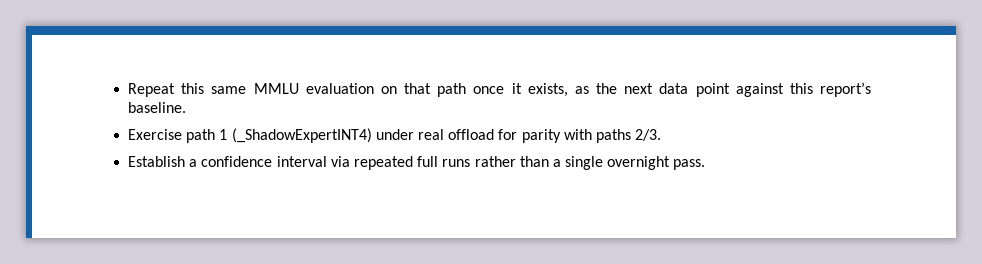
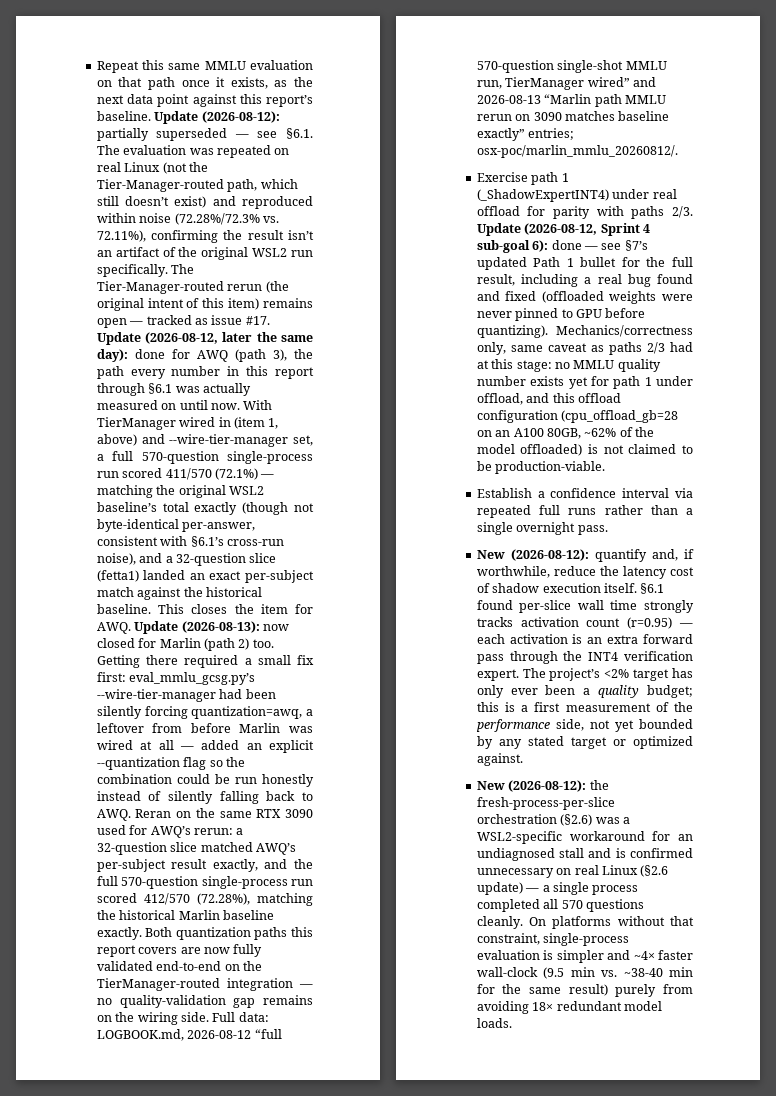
+ Update (2026-08-12): partially superseded — see §6.1. The evaluation was repeated on real Linux (not the Tier-Manager-routed path, which still doesn’t exist) and reproduced within noise (72.28%/72.3% vs. 72.11%), confirming the result isn’t an artifact of the original WSL2 run specifically. The Tier-Manager-routed rerun (the original intent of this item) remains open — tracked as issue #17. Update (2026-08-12, later the same day): done for AWQ (path 3), the path every number in this report through §6.1 was actually measured on until now. With TierManager wired in (item 1, above) and --wire-tier-manager set, a full 570-question single-process run scored 411/570 (72.1%) — matching the original WSL2 baseline’s total exactly (though not byte-identical per-answer, consistent with §6.1’s cross-run noise), and a 32-question slice (fetta1) landed an exact per-subject match against the historical baseline. This closes the item for AWQ. Update (2026-08-13): now closed for Marlin (path 2) too. Getting there required a small fix first: eval_mmlu_gcsg.py’s --wire-tier-manager had been silently forcing quantization=awq, a leftover from before Marlin was wired at all — added an explicit --quantization flag so the combination could be run honestly instead of silently falling back to AWQ. Reran on the same RTX 3090 used for AWQ’s rerun: a 32-question slice matched AWQ’s per-subject result exactly, and the full 570-question single-process run scored 412/570 (72.28%), matching the historical Marlin baseline exactly. Both quantization paths this report covers are now fully validated end-to-end on the TierManager-routed integration — no quality-validation gap remains on the wiring side. Full data: LOGBOOK.md, 2026-08-12 “full 570-question single-shot MMLU run, TierManager wired” and 2026-08-13 “Marlin path MMLU rerun on 3090 matches baseline exactly” entries; osx-poc/marlin_mmlu_20260812/.
+ Update (2026-08-12, Sprint 4 sub-goal 6): done — see §7’s updated Path 1 bullet for the full result, including a real bug found and fixed (offloaded weights were never pinned to GPU before quantizing). Mechanics/correctness only, same caveat as paths 2/3 had at this stage: no MMLU quality number exists yet for path 1 under offload, and this offload configuration (cpu_offload_gb=28 on an A100 80GB, ~62% of the model offloaded) is not claimed to be production-viable.
+ New (2026-08-12): quantify and, if worthwhile, reduce the latency cost of shadow execution itself. §6.1 found per-slice wall time strongly tracks activation count (r=0.95) — each activation is an extra forward pass through the INT4 verification expert. The project’s <2% target has only ever been a quality budget; this is a first measurement of the performance side, not yet bounded by any stated target or optimized against.
+ New (2026-08-12): the fresh-process-per-slice orchestration (§2.6) was a WSL2-specific workaround for an undiagnosed stall and is confirmed unnecessary on real Linux (§2.6 update) — a single process completed all 570 questions cleanly. On platforms without that constraint, single-process evaluation is simpler and ~4× faster wall-clock (9.5 min vs. ~38-40 min for the same result) purely from avoiding 18× redundant model loads.

